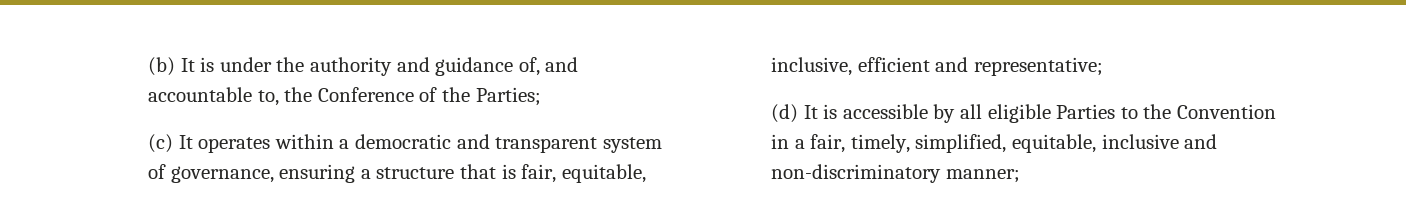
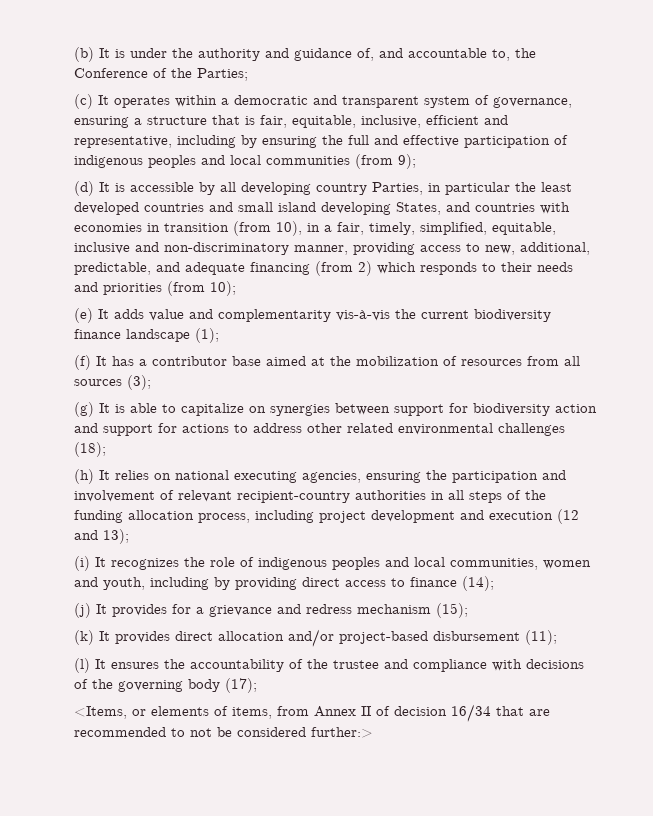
- (c) It operates within a democratic and transparent system of governance, ensuring a structure that is fair, equitable, inclusive, efficient and representative;
+ (c) It operates within a democratic and transparent system of governance, ensuring a structure that is fair, equitable, inclusive, efficient and representative, including by ensuring the full and effective participation of indigenous peoples and local communities (from 9);
- (d) It is accessible by all eligible Parties to the Convention in a fair, timely, simplified, equitable, inclusive and non-discriminatory manner;
+ (d) It is accessible by all developing country Parties, in particular the least developed countries and small island developing States, and countries with economies in transition (from 10), in a fair, timely, simplified, equitable, inclusive and non-discriminatory manner, providing access to new, additional, predictable, and adequate financing (from 2) which responds to their needs and priorities (from 10);
+ (e) It adds value and complementarity vis-à-vis the current biodiversity finance landscape (1);
+ (f) It has a contributor base aimed at the mobilization of resources from all sources (3);
+ (g) It is able to capitalize on synergies between support for biodiversity action and support for actions to address other related environmental challenges (18);
+ (h) It relies on national executing agencies, ensuring the participation and involvement of relevant recipient-country authorities in all steps of the funding allocation process, including project development and execution (12 and 13);
+ (i) It recognizes the role of indigenous peoples and local communities, women and youth, including by providing direct access to finance (14);
+ (j) It provides for a grievance and redress mechanism (15);
+ (k) It provides direct allocation and/or project-based disbursement (11);
+ (l) It ensures the accountability of the trustee and compliance with decisions of the governing body (17);
+ <Items, or elements of items, from Annex II of decision 16/34 that are recommended to not be considered further:>

